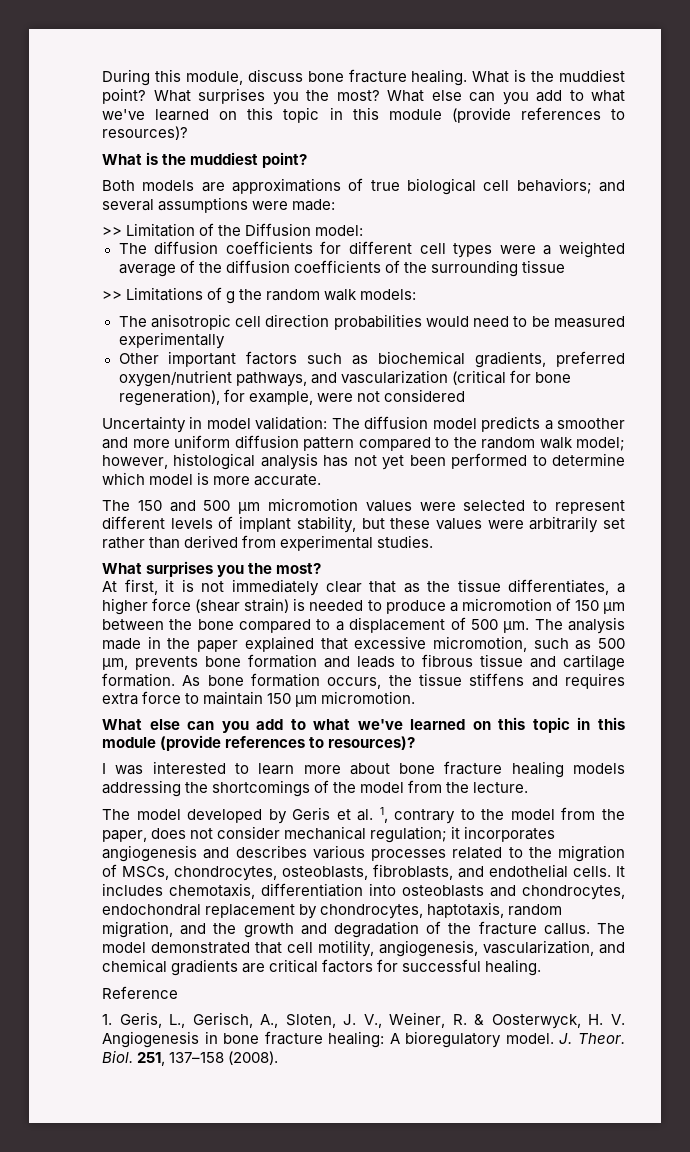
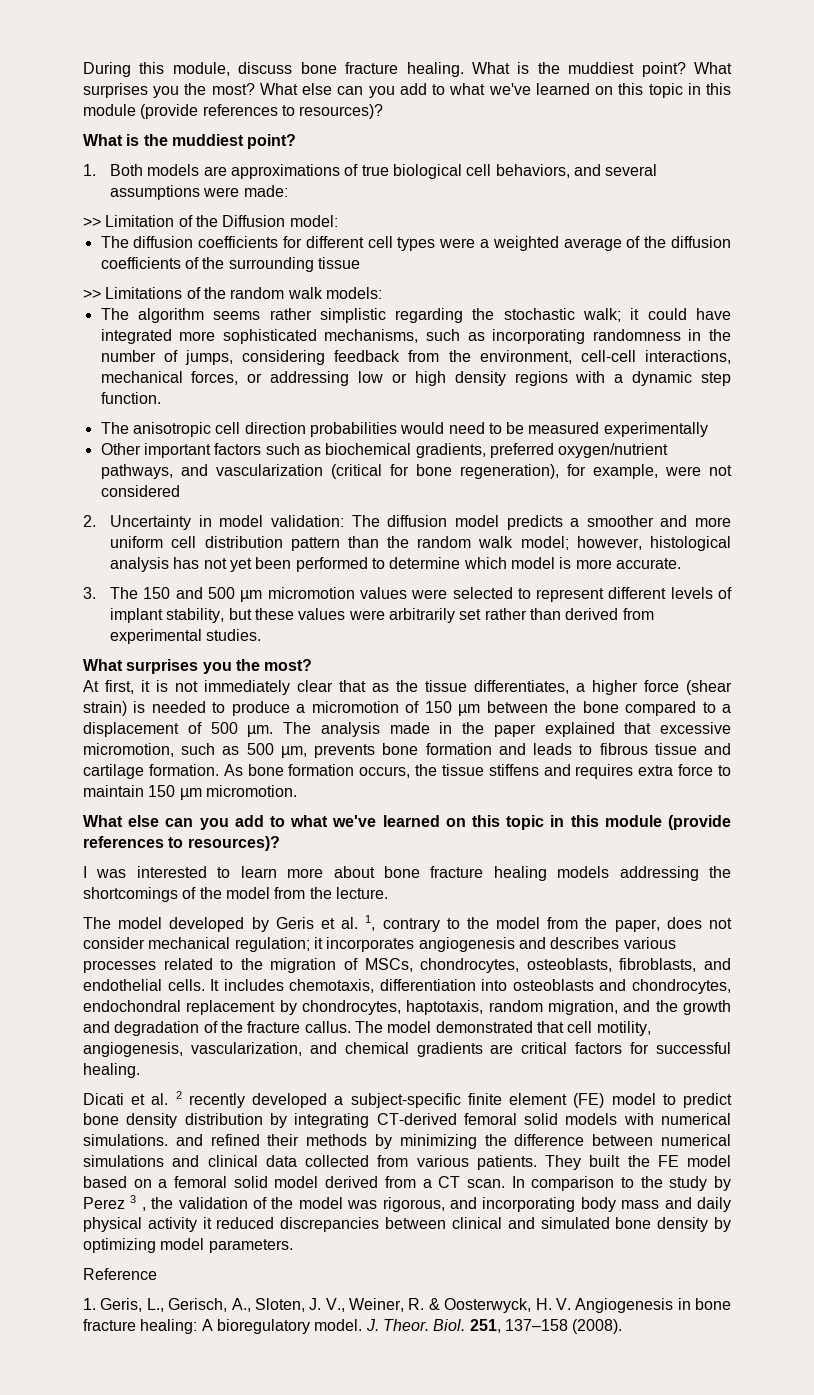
- Both models are approximations of true biological cell behaviors; and several assumptions were made:
+ 1. Both models are approximations of true biological cell behaviors, and several assumptions were made:
- >> Limitations of g the random walk models:
+ >> Limitations of the random walk models:
+ The algorithm seems rather simplistic regarding the stochastic walk; it could have integrated more sophisticated mechanisms, such as incorporating randomness in the number of jumps, considering feedback from the environment, cell-cell interactions, mechanical forces, or addressing low or high density regions with a dynamic step function.
- Uncertainty in model validation: The diffusion model predicts a smoother and more uniform diffusion pattern compared to the random walk model; however, histological analysis has not yet been performed to determine which model is more accurate.
+ 2. Uncertainty in model validation: The diffusion model predicts a smoother and more uniform cell distribution pattern than the random walk model; however, histological analysis has not yet been performed to determine which model is more accurate.
- The 150 and 500 µm micromotion values were selected to represent different levels of implant stability, but these values were arbitrarily set rather than derived from experimental studies.
+ 3. The 150 and 500 µm micromotion values were selected to represent different levels of implant stability, but these values were arbitrarily set rather than derived from experimental studies.
+ Dicati et al. 2 recently developed a subject-specific finite element (FE) model to predict bone density distribution by integrating CT-derived femoral solid models with numerical simulations. and refined their methods by minimizing the difference between numerical simulations and clinical data collected from various patients. They built the FE model based on a femoral solid model derived from a CT scan. In comparison to the study by Perez 3 , the validation of the model was rigorous, and incorporating body mass and daily physical activity it reduced discrepancies between clinical and simulated bone density by optimizing model parameters.

